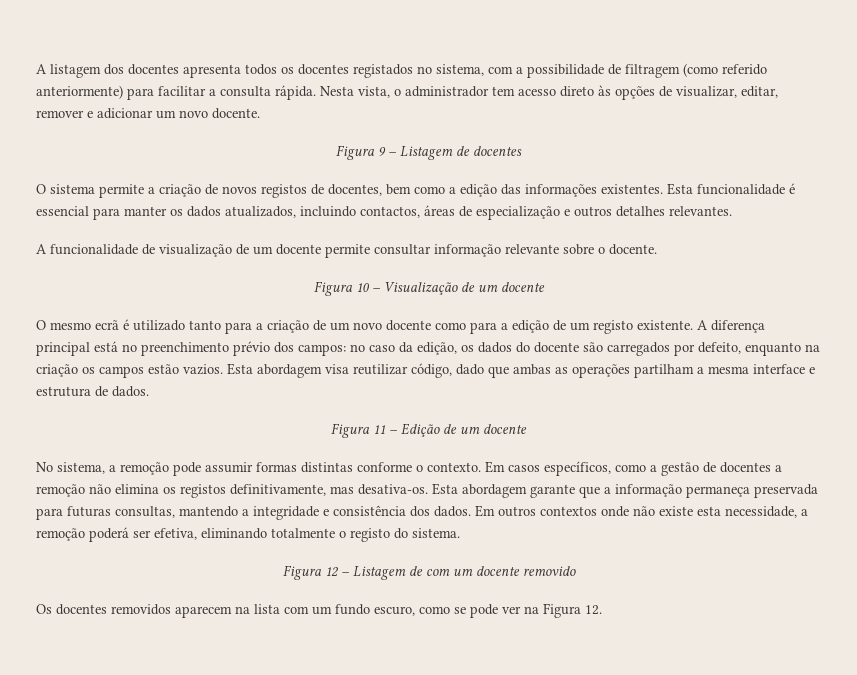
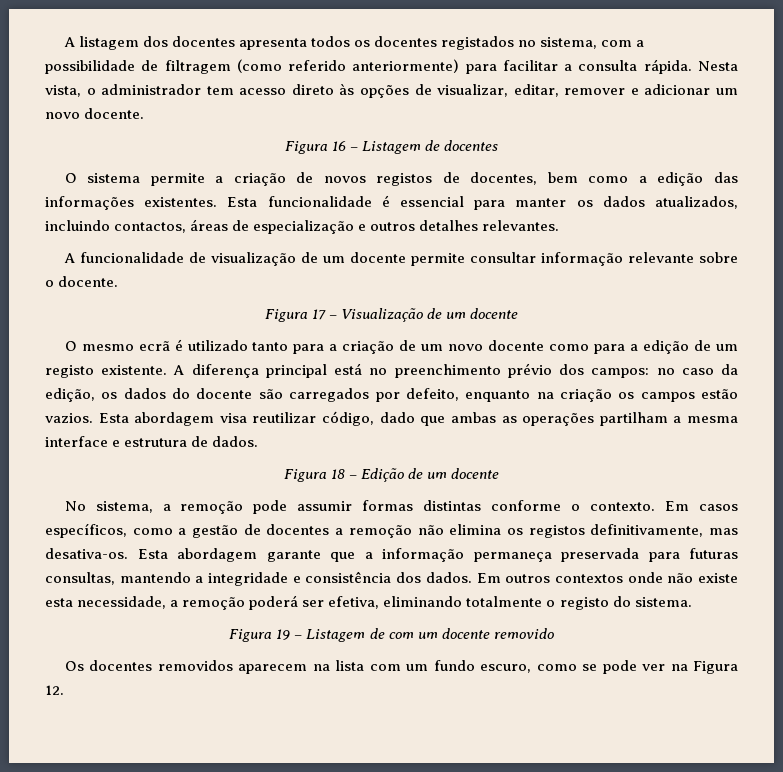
- Figura 9 – Listagem de docentes
+ Figura 16 – Listagem de docentes
- Figura 10 – Visualização de um docente
+ Figura 17 – Visualização de um docente
- Figura 11 – Edição de um docente
+ Figura 18 – Edição de um docente
- Figura 12 – Listagem de com um docente removido
+ Figura 19 – Listagem de com um docente removido

